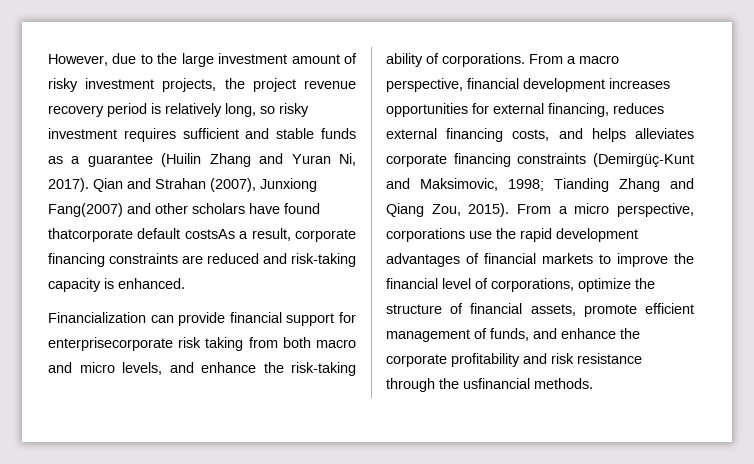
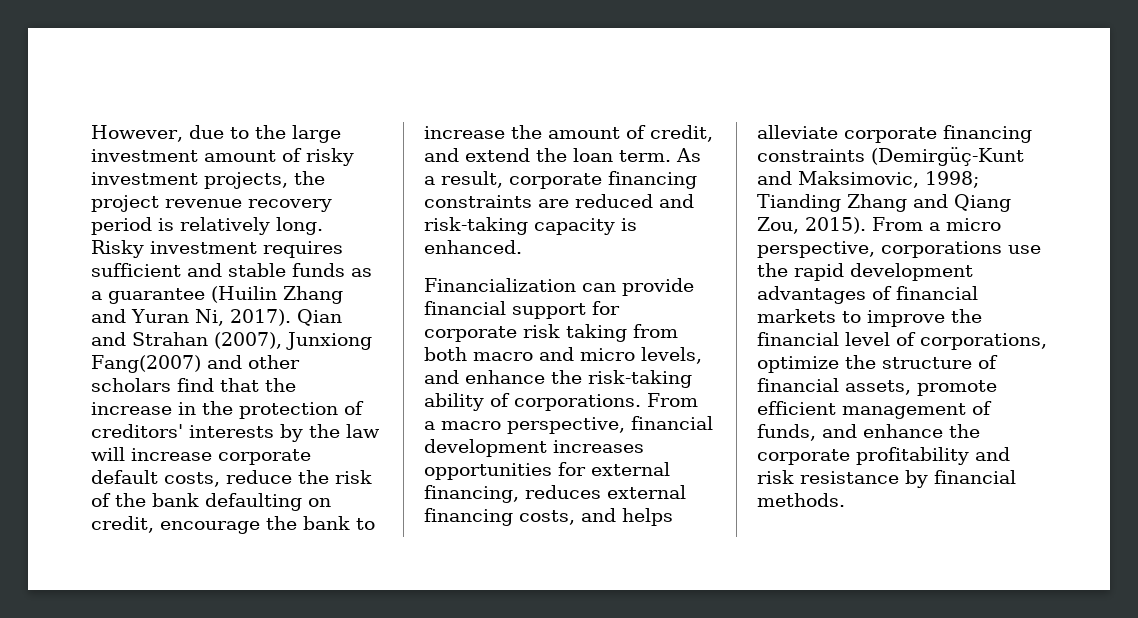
- However, due to the large investment amount of risky investment projects, the project revenue recovery period is relatively long, so risky investment requires sufficient and stable funds as a guarantee (Huilin Zhang and Yuran Ni, 2017).
+ However, due to the large investment amount of risky investment projects, the project revenue recovery period is relatively long. Risky investment requires sufficient and stable funds as a guarantee (Huilin Zhang and Yuran Ni, 2017).
- Qian and Strahan (2007), Junxiong Fang(2007) and other scholars have found thatcorporate default costsAs a result, corporate financing constraints are reduced and risk-taking capacity is enhanced.
+ Qian and Strahan (2007), Junxiong Fang(2007) and other scholars find that the increase in the protection of creditors' interests by the law will increase corporate default costs, reduce the risk of the bank defaulting on credit, encourage the bank to increase the amount of credit, and extend the loan term. As a result, corporate financing constraints are reduced and risk-taking capacity is enhanced.
- Financialization can provide financial support for enterprisecorporate risk taking from both macro and micro levels, and enhance the risk-taking ability of corporations.
+ Financialization can provide financial support for corporate risk taking from both macro and micro levels, and enhance the risk-taking ability of corporations.
- From a macro perspective, financial development increases opportunities for external financing, reduces external financing costs, and helps alleviates corporate financing constraints (Demirgüç-Kunt and Maksimovic, 1998; Tianding Zhang and Qiang Zou, 2015).
+ From a macro perspective, financial development increases opportunities for external financing, reduces external financing costs, and helps alleviate corporate financing constraints (Demirgüç-Kunt and Maksimovic, 1998; Tianding Zhang and Qiang Zou, 2015).
- From a micro perspective, corporations use the rapid development advantages of financial markets to improve the financial level of corporations, optimize the structure of financial assets, promote efficient management of funds, and enhance the corporate profitability and risk resistance through the usfinancial methods.
+ From a micro perspective, corporations use the rapid development advantages of financial markets to improve the financial level of corporations, optimize the structure of financial assets, promote efficient management of funds, and enhance the corporate profitability and risk resistance by financial methods.

